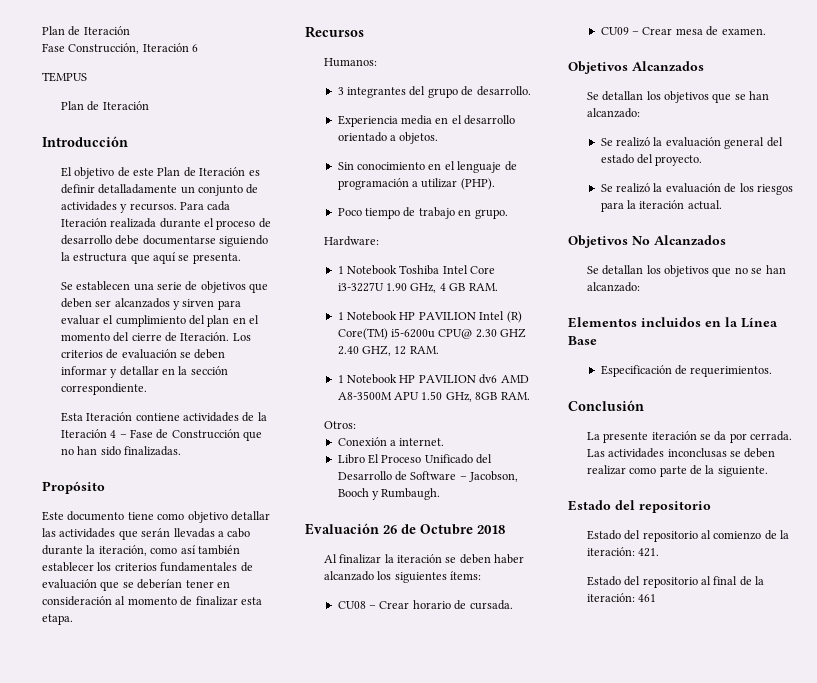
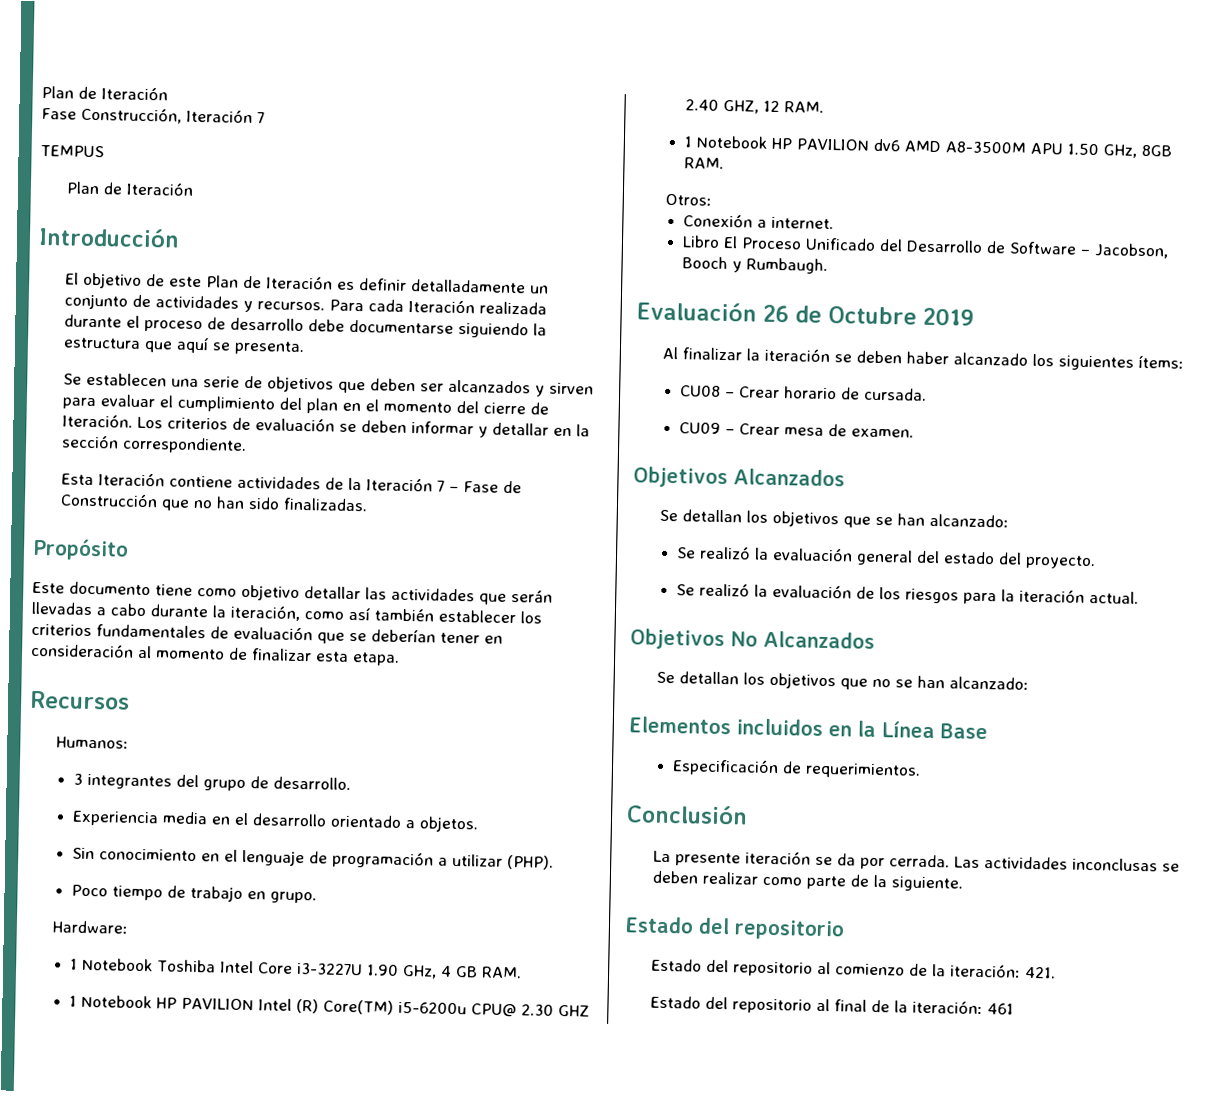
- Fase Construcción, Iteración 6
+ Fase Construcción, Iteración 7
- Esta Iteración contiene actividades de la Iteración 4 – Fase de Construcción que no han sido finalizadas.
+ Esta Iteración contiene actividades de la Iteración 7 – Fase de Construcción que no han sido finalizadas.
- Evaluación 26 de Octubre 2018
+ Evaluación 26 de Octubre 2019

